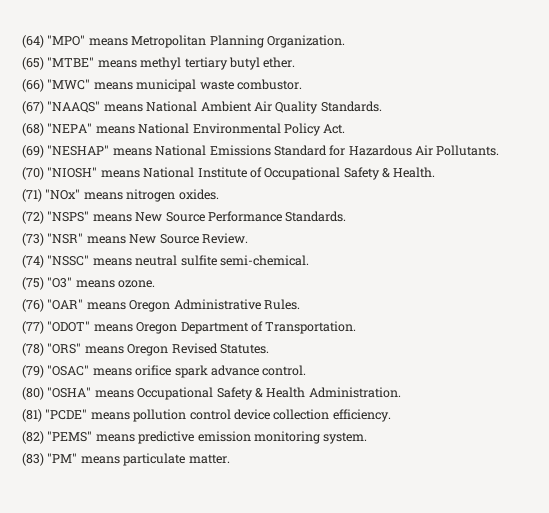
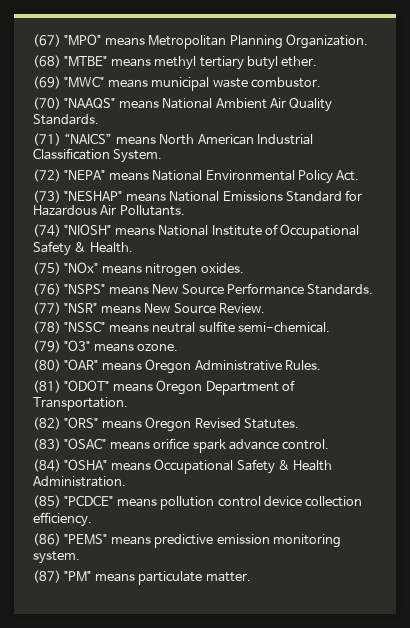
- (64) "MPO" means Metropolitan Planning Organization.
+ (67) "MPO" means Metropolitan Planning Organization.
- (65) "MTBE" means methyl tertiary butyl ether.
+ (68) "MTBE" means methyl tertiary butyl ether.
- (66) "MWC" means municipal waste combustor.
+ (69) "MWC" means municipal waste combustor.
- (67) "NAAQS" means National Ambient Air Quality Standards.
+ (70) "NAAQS" means National Ambient Air Quality Standards.
- (68) "NEPA" means National Environmental Policy Act.
+ (71) “NAICS” means North American Industrial Classification System.
+ (72) "NEPA" means National Environmental Policy Act.
- (69) "NESHAP" means National Emissions Standard for Hazardous Air Pollutants.
+ (73) "NESHAP" means National Emissions Standard for Hazardous Air Pollutants.
- (70) "NIOSH" means National Institute of Occupational Safety & Health.
+ (74) "NIOSH" means National Institute of Occupational Safety & Health.
- (71) "NOx" means nitrogen oxides.
+ (75) "NOx" means nitrogen oxides.
- (72) "NSPS" means New Source Performance Standards.
+ (76) "NSPS" means New Source Performance Standards.
- (73) "NSR" means New Source Review.
+ (77) "NSR" means New Source Review.
- (74) "NSSC" means neutral sulfite semi-chemical.
+ (78) "NSSC" means neutral sulfite semi-chemical.
- (75) "O3" means ozone.
+ (79) "O3" means ozone.
- (76) "OAR" means Oregon Administrative Rules.
+ (80) "OAR" means Oregon Administrative Rules.
- (77) "ODOT" means Oregon Department of Transportation.
+ (81) "ODOT" means Oregon Department of Transportation.
- (78) "ORS" means Oregon Revised Statutes.
+ (82) "ORS" means Oregon Revised Statutes.
- (79) "OSAC" means orifice spark advance control.
+ (83) "OSAC" means orifice spark advance control.
- (80) "OSHA" means Occupational Safety & Health Administration.
+ (84) "OSHA" means Occupational Safety & Health Administration.
- (81) "PCDE" means pollution control device collection efficiency.
+ (85) "PCDCE" means pollution control device collection efficiency.
- (82) "PEMS" means predictive emission monitoring system.
+ (86) "PEMS" means predictive emission monitoring system.
- (83) "PM" means particulate matter.
+ (87) "PM" means particulate matter.

